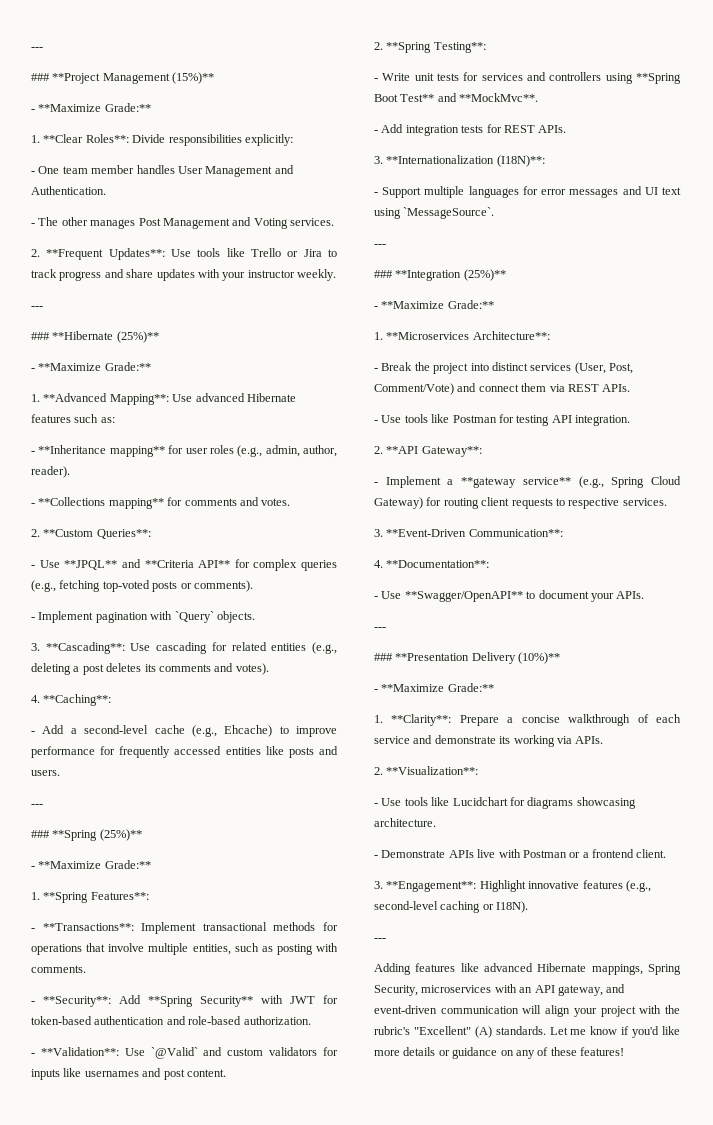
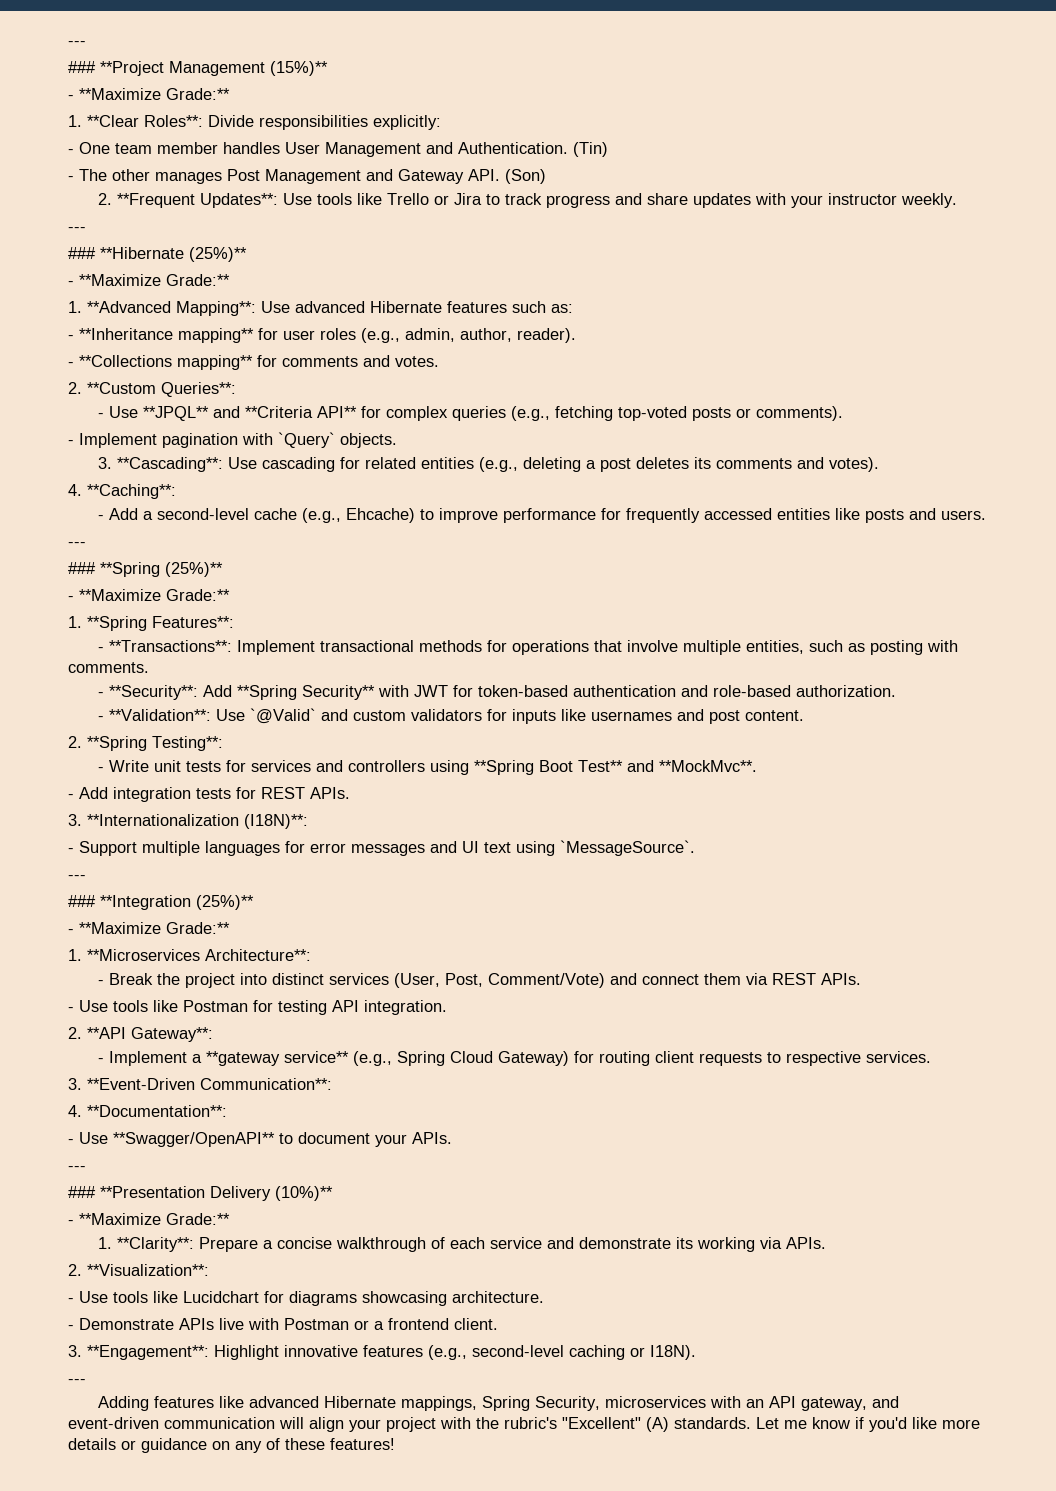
+ (Tin)
- - The other manages Post Management and Voting services.
+ - The other manages Post Management and Gateway API. (Son)

